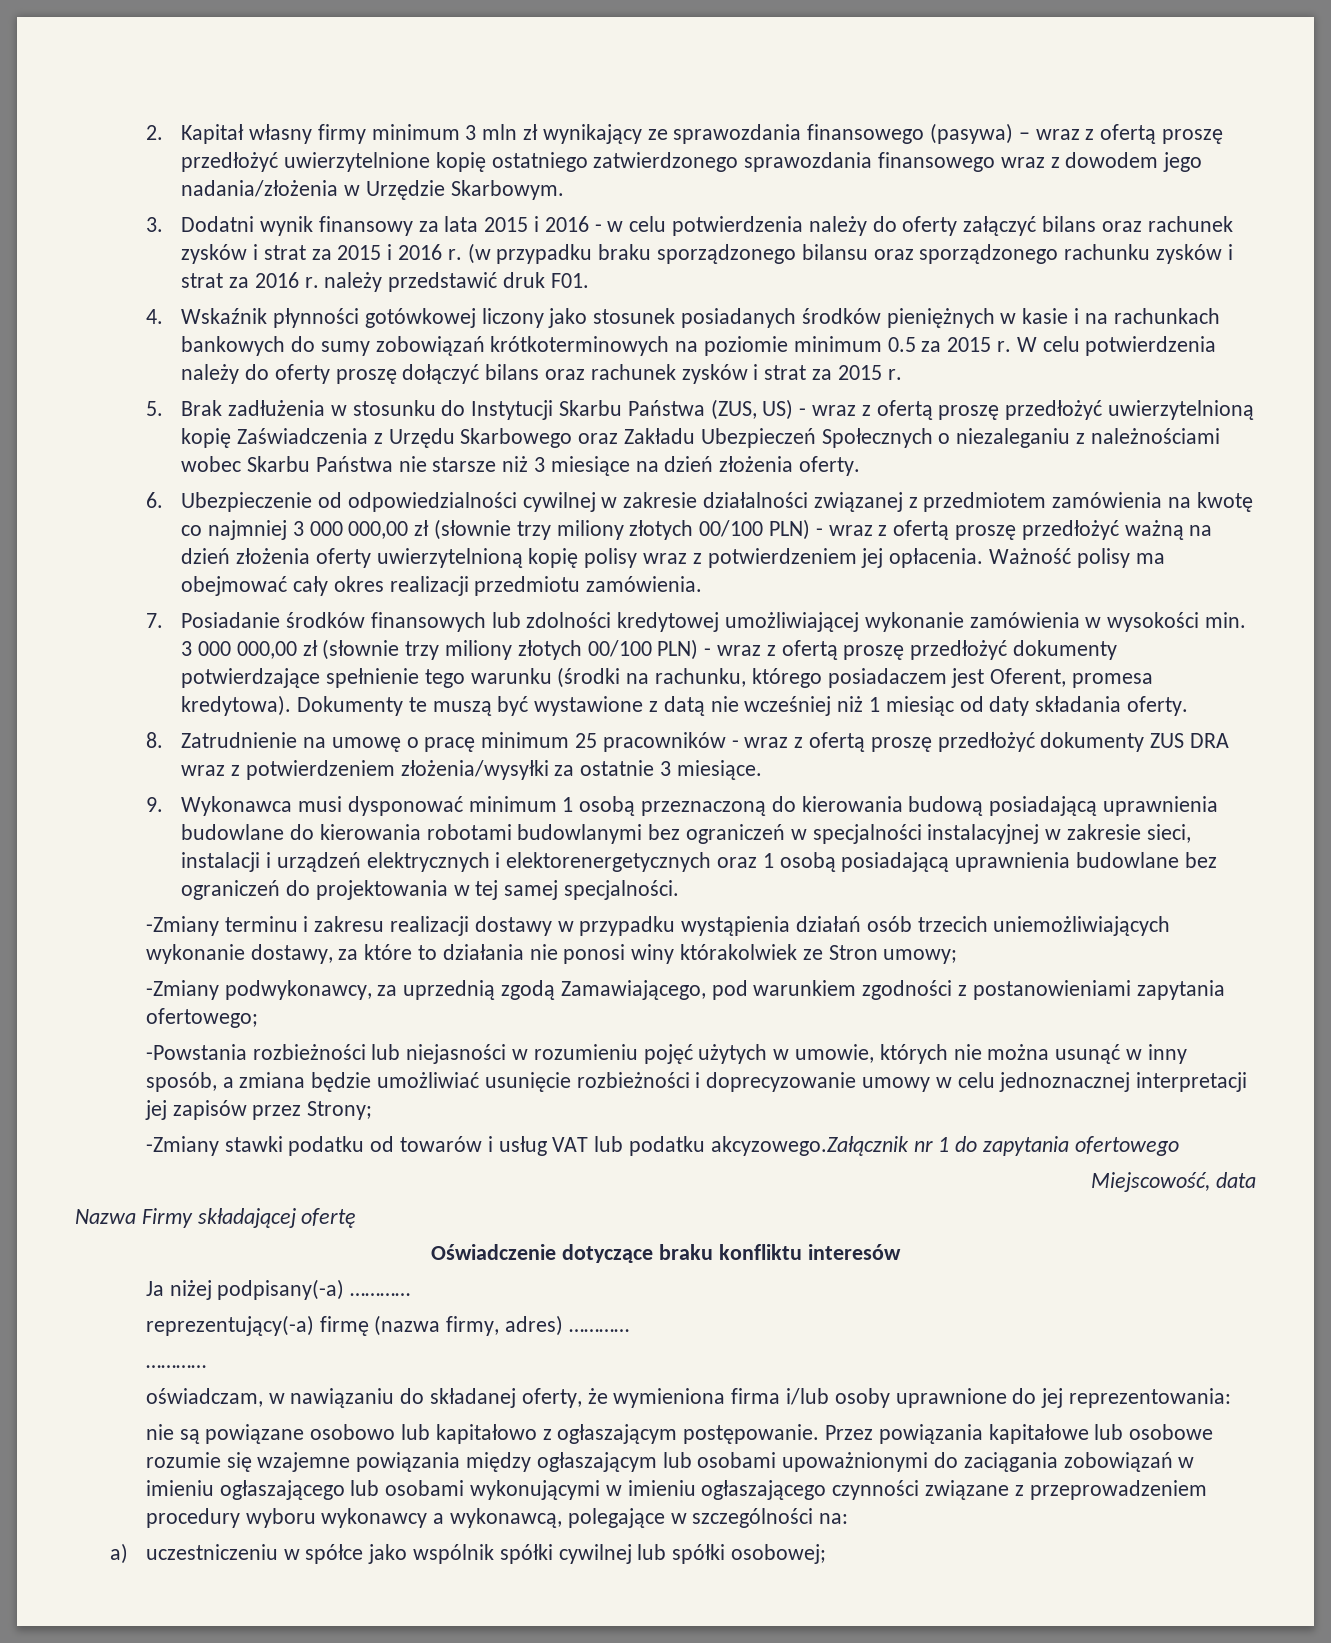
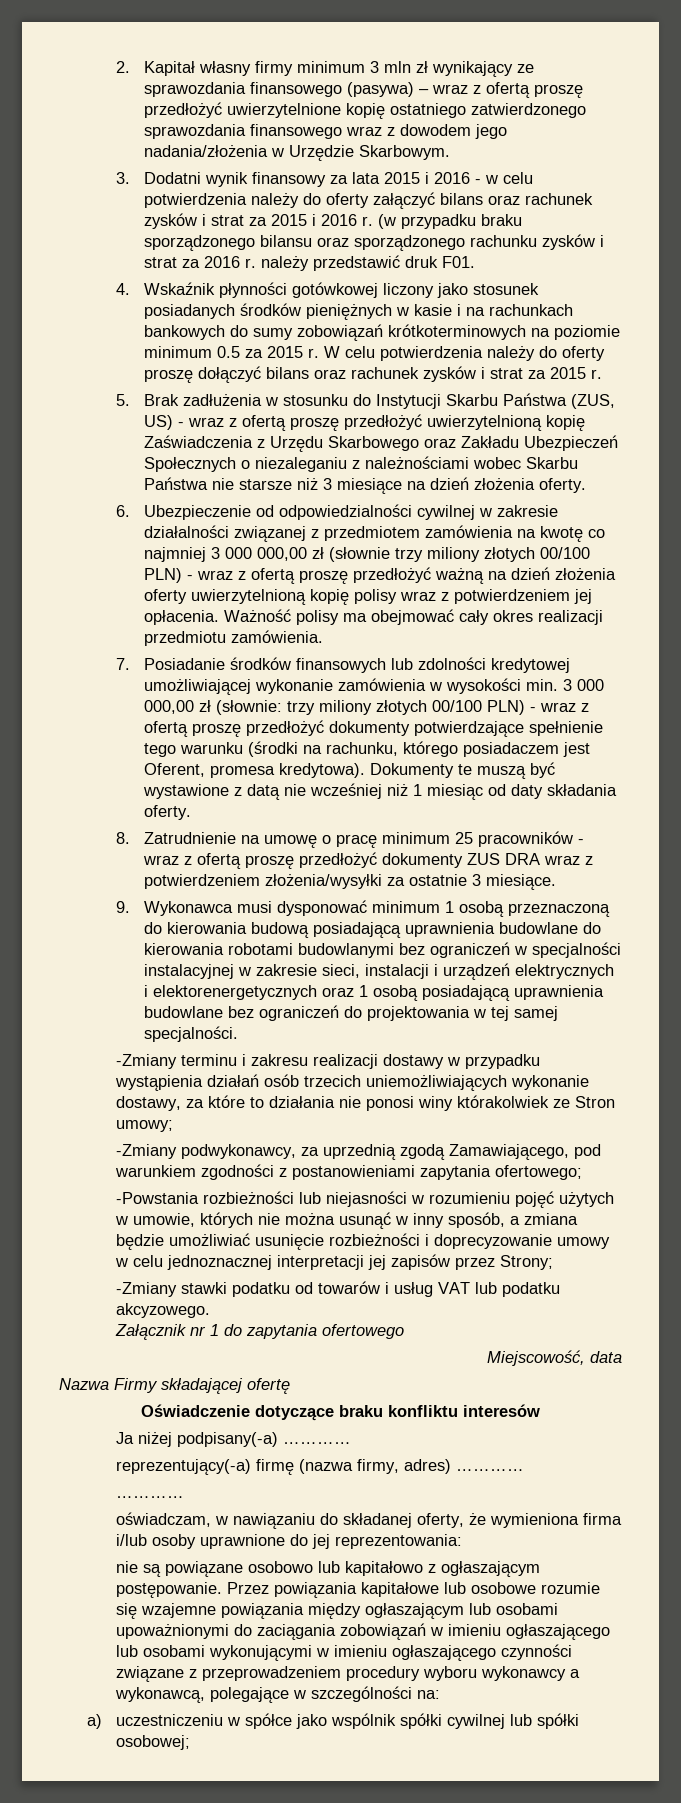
- 7. Posiadanie środków finansowych lub zdolności kredytowej umożliwiającej wykonanie zamówienia w wysokości min. 3 000 000,00 zł (słownie trzy miliony złotych 00/100 PLN) - wraz z ofertą proszę przedłożyć dokumenty potwierdzające spełnienie tego warunku (środki na rachunku, którego posiadaczem jest Oferent, promesa kredytowa).
+ 7. Posiadanie środków finansowych lub zdolności kredytowej umożliwiającej wykonanie zamówienia w wysokości min. 3 000 000,00 zł (słownie: trzy miliony złotych 00/100 PLN) - wraz z ofertą proszę przedłożyć dokumenty potwierdzające spełnienie tego warunku (środki na rachunku, którego posiadaczem jest Oferent, promesa kredytowa).
- -Zmiany stawki podatku od towarów i usług VAT lub podatku akcyzowego.Załącznik nr 1 do zapytania ofertowego
+ -Zmiany stawki podatku od towarów i usług VAT lub podatku akcyzowego.
+ Załącznik nr 1 do zapytania ofertowego

